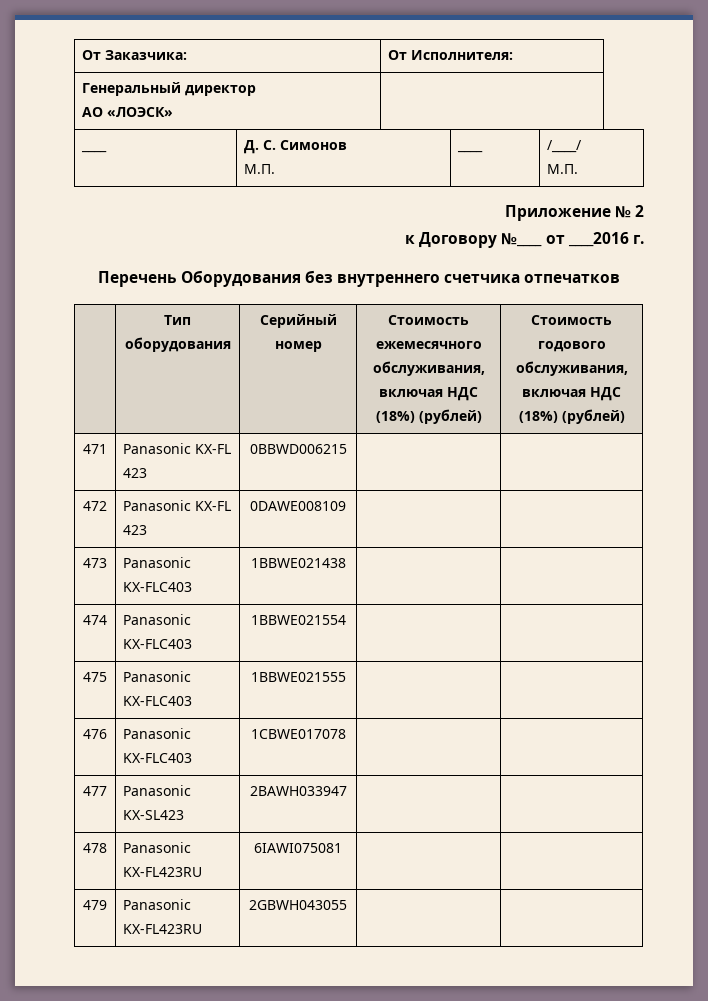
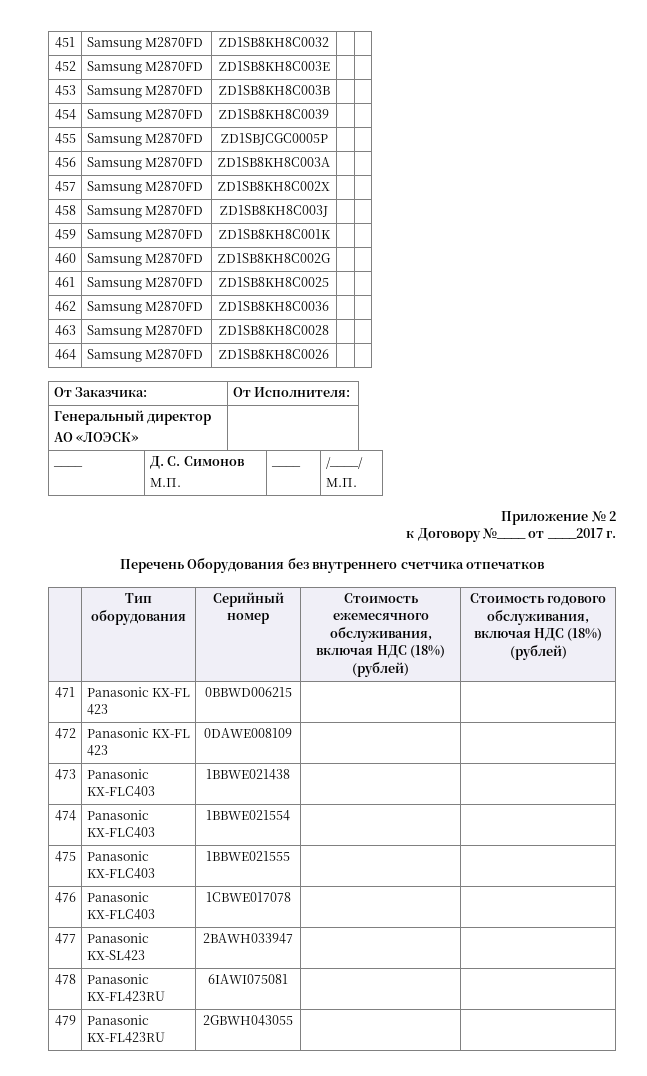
+ 451 | Samsung M2870FD | ZD1SB8KH8C0032 | |
+ 452 | Samsung M2870FD | ZD1SB8KH8C003E | |
+ 453 | Samsung M2870FD | ZD1SB8KH8C003B | |
+ 454 | Samsung M2870FD | ZD1SB8KH8C0039 | |
+ 455 | Samsung M2870FD | ZD1SBJCGC0005P | |
+ 456 | Samsung M2870FD | ZD1SB8KH8C003A | |
+ 457 | Samsung M2870FD | ZD1SB8KH8C002X | |
+ 458 | Samsung M2870FD | ZD1SB8KH8C003J | |
+ 459 | Samsung M2870FD | ZD1SB8KH8C001K | |
+ 460 | Samsung M2870FD | ZD1SB8KH8C002G | |
+ 461 | Samsung M2870FD | ZD1SB8KH8C0025 | |
+ 462 | Samsung M2870FD | ZD1SB8KH8C0036 | |
+ 463 | Samsung M2870FD | ZD1SB8KH8C0028 | |
+ 464 | Samsung M2870FD | ZD1SB8KH8C0026 | |
- к Договору №____ от ____2016 г.
+ к Договору №____ от ____2017 г.

